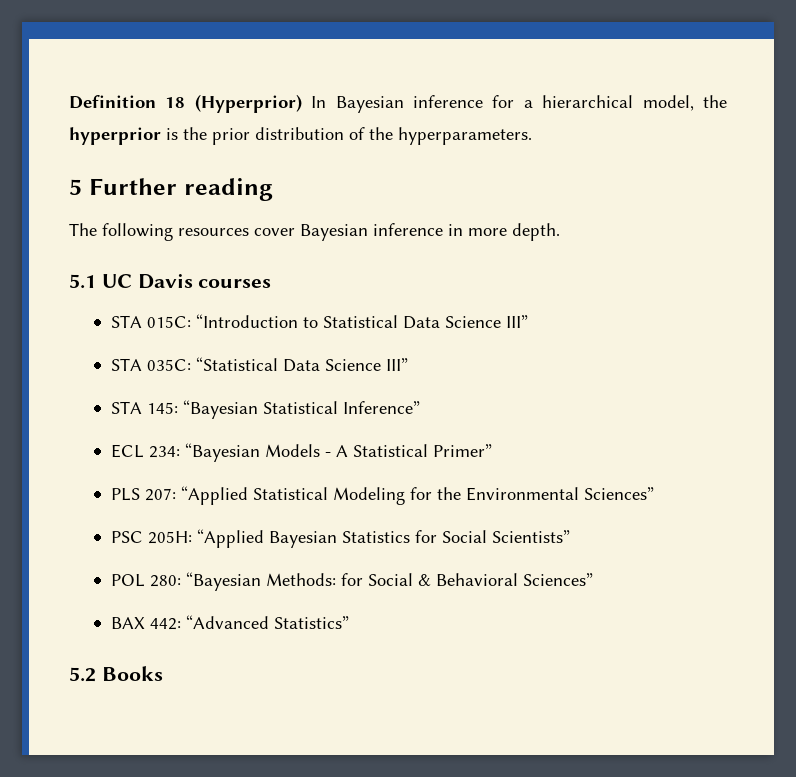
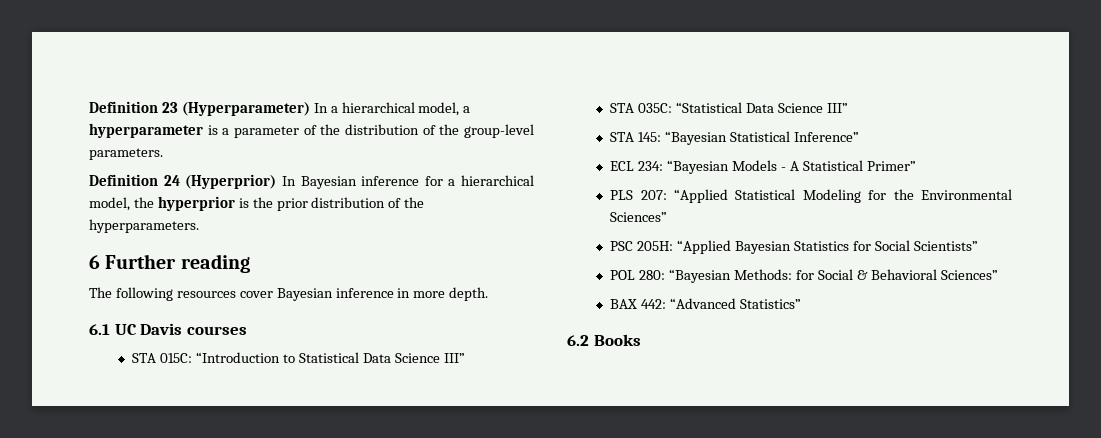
- Definition 18 (Hyperprior) In Bayesian inference for a hierarchical model, the hyperprior is the prior distribution of the hyperparameters.
+ Definition 23 (Hyperparameter) In a hierarchical model, a hyperparameter is a parameter of the distribution of the group-level parameters.
+ Definition 24 (Hyperprior) In Bayesian inference for a hierarchical model, the hyperprior is the prior distribution of the hyperparameters.
- 5 Further reading
+ 6 Further reading
- 5.1 UC Davis courses
+ 6.1 UC Davis courses
- 5.2 Books
+ 6.2 Books

